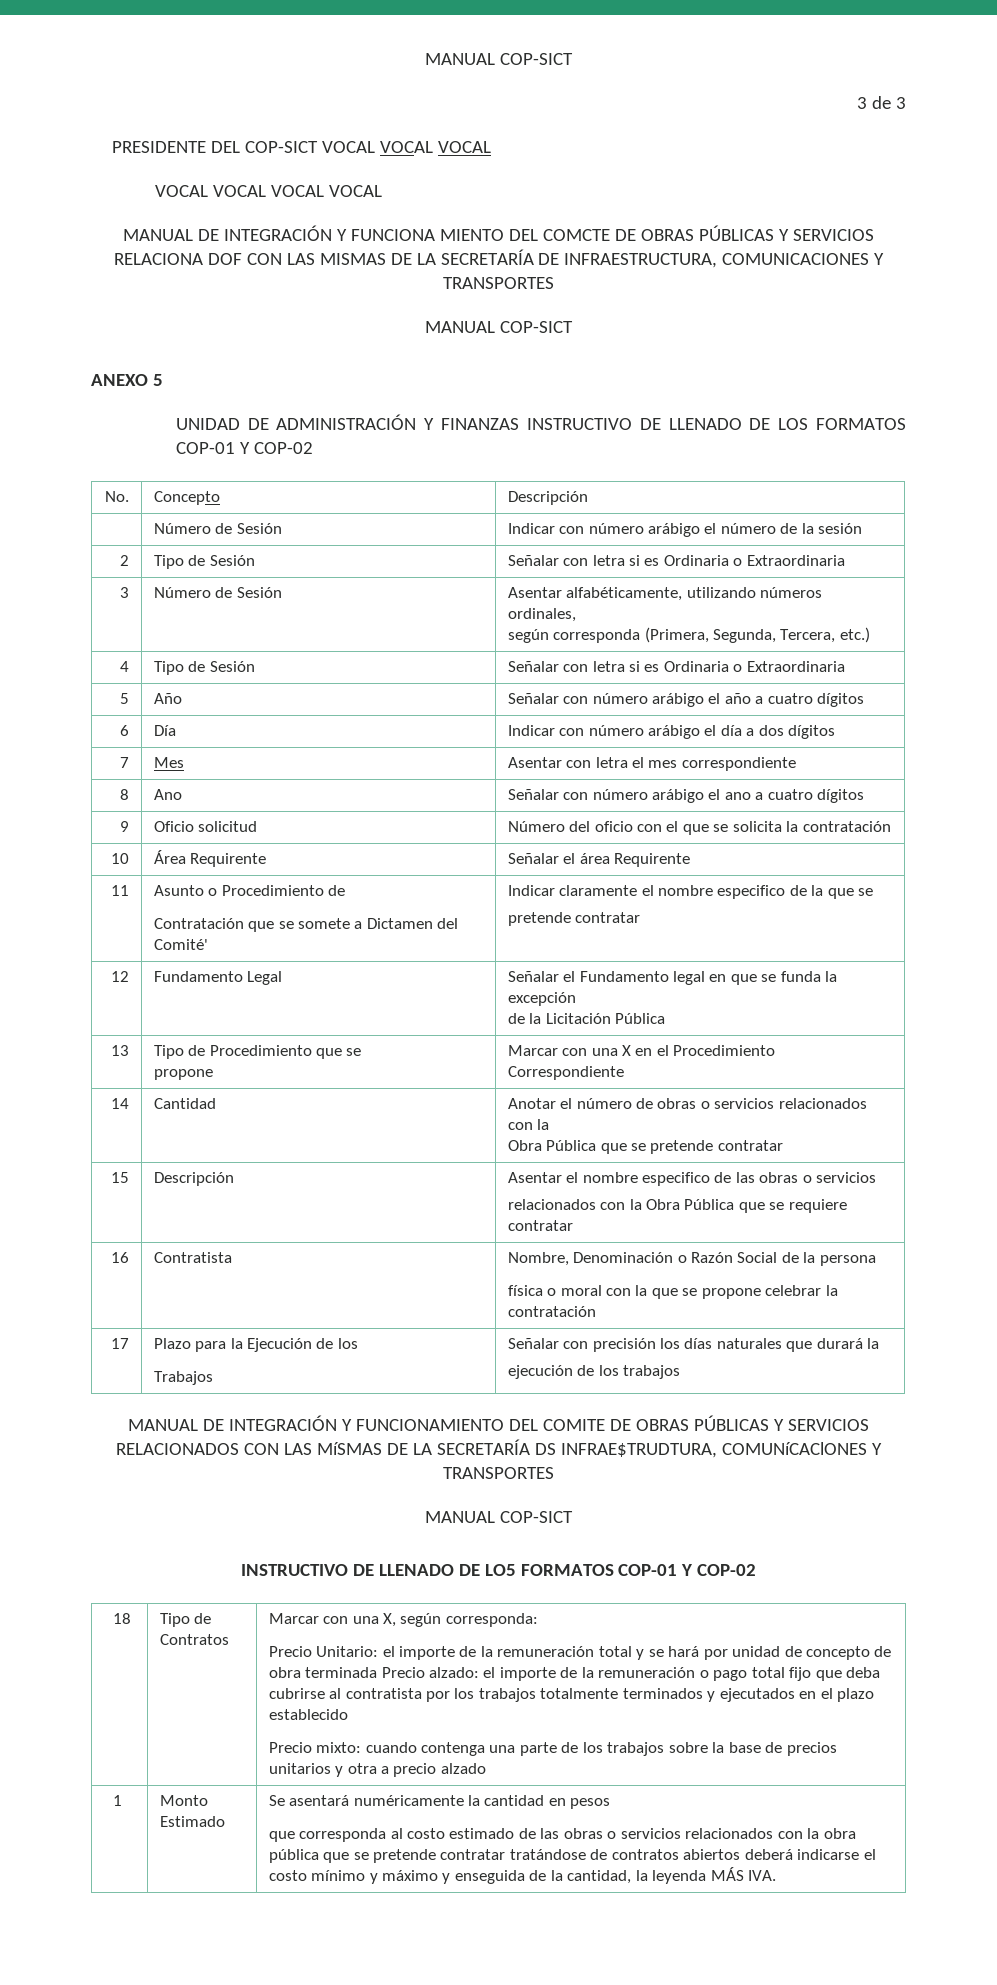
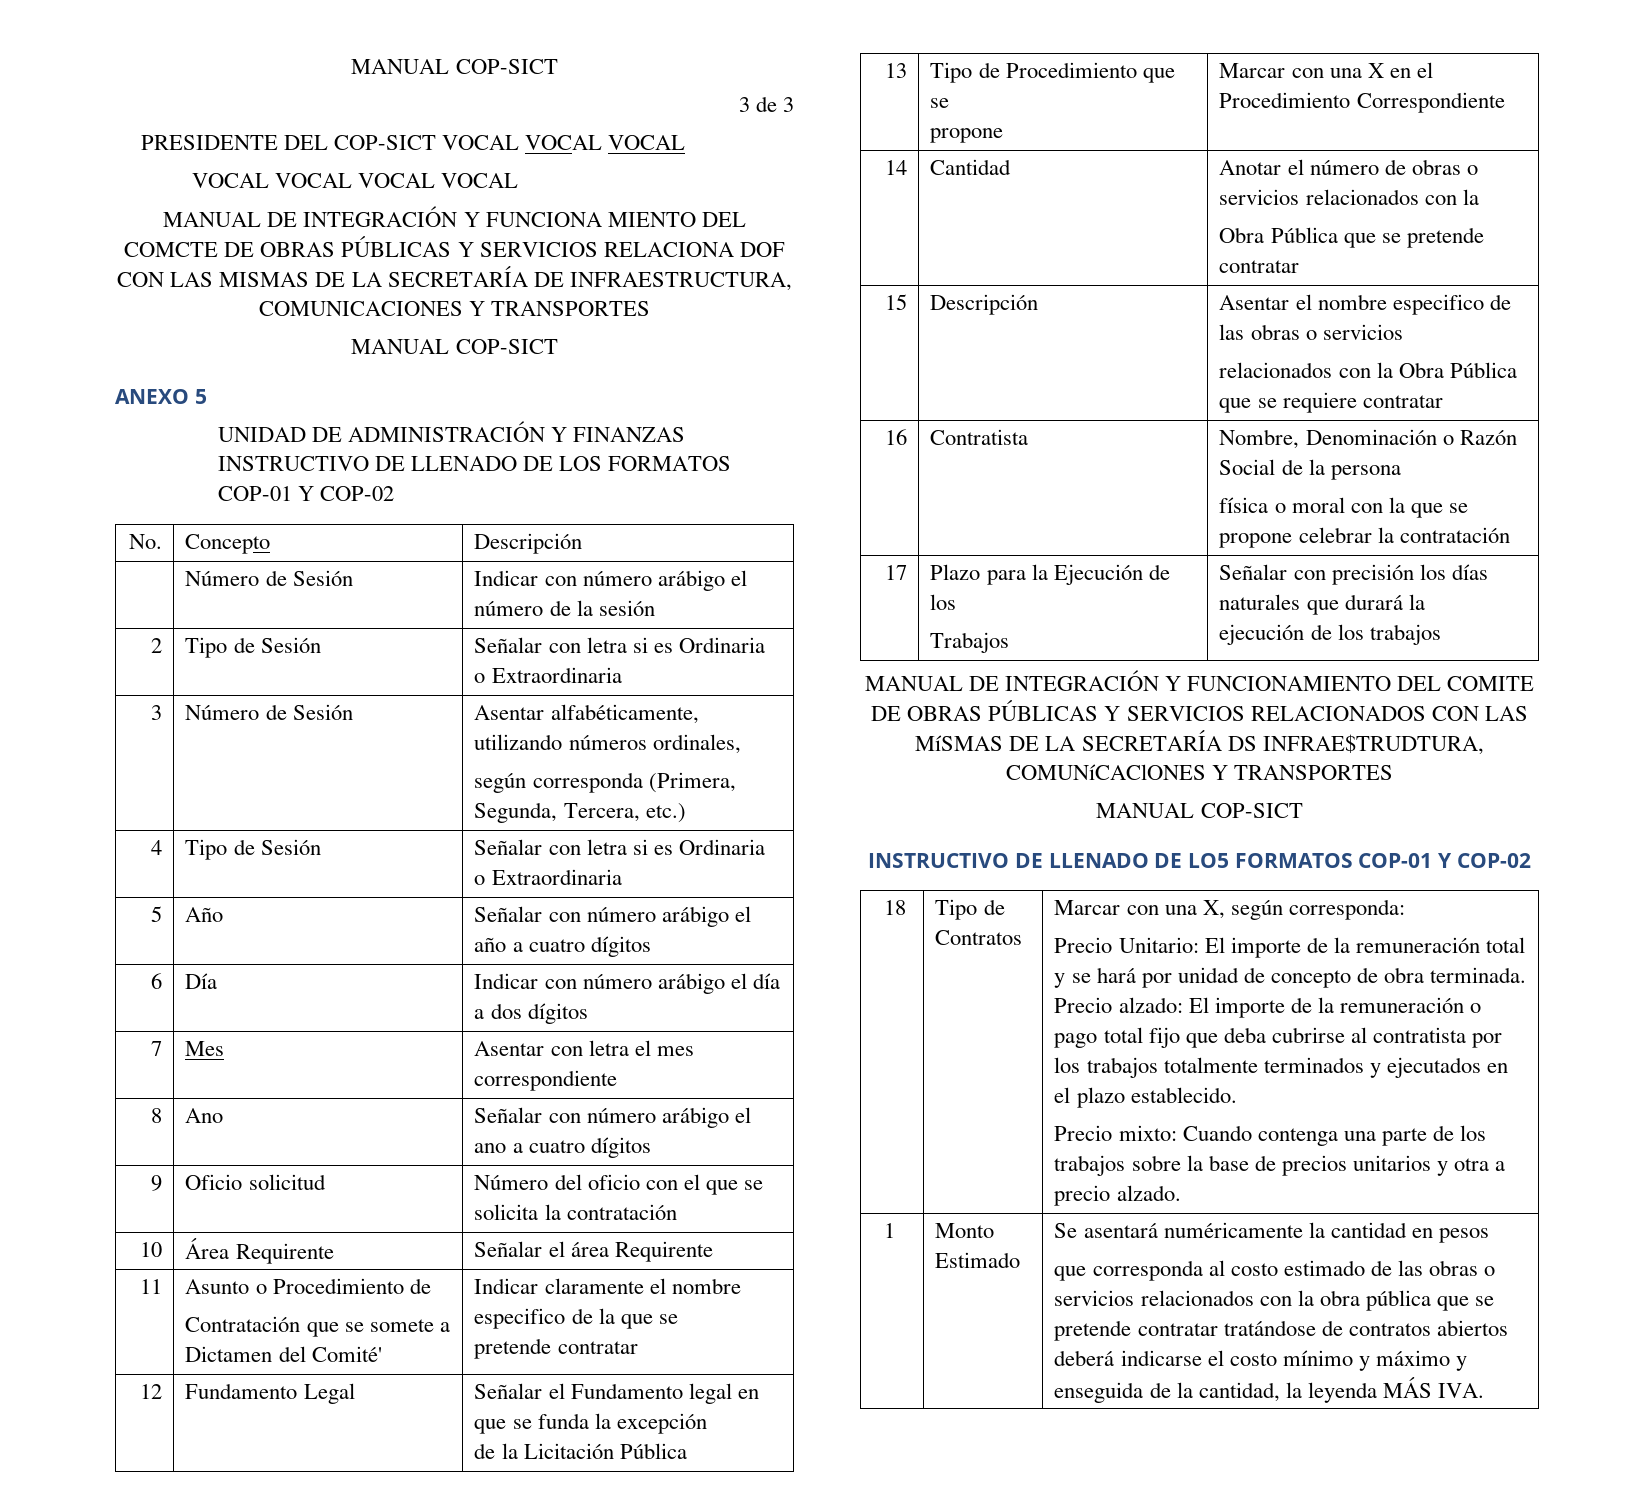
- Precio Unitario: el importe de la remuneración total y se hará por unidad de concepto de obra terminada Precio alzado: el importe de la remuneración o pago total fijo que deba cubrirse al contratista por los trabajos totalmente terminados y ejecutados en el plazo establecido
+ Precio Unitario: El importe de la remuneración total y se hará por unidad de concepto de obra terminada. Precio alzado: El importe de la remuneración o pago total fijo que deba cubrirse al contratista por los trabajos totalmente terminados y ejecutados en el plazo establecido.
- Precio mixto: cuando contenga una parte de los trabajos sobre la base de precios unitarios y otra a precio alzado
+ Precio mixto: Cuando contenga una parte de los trabajos sobre la base de precios unitarios y otra a precio alzado.

